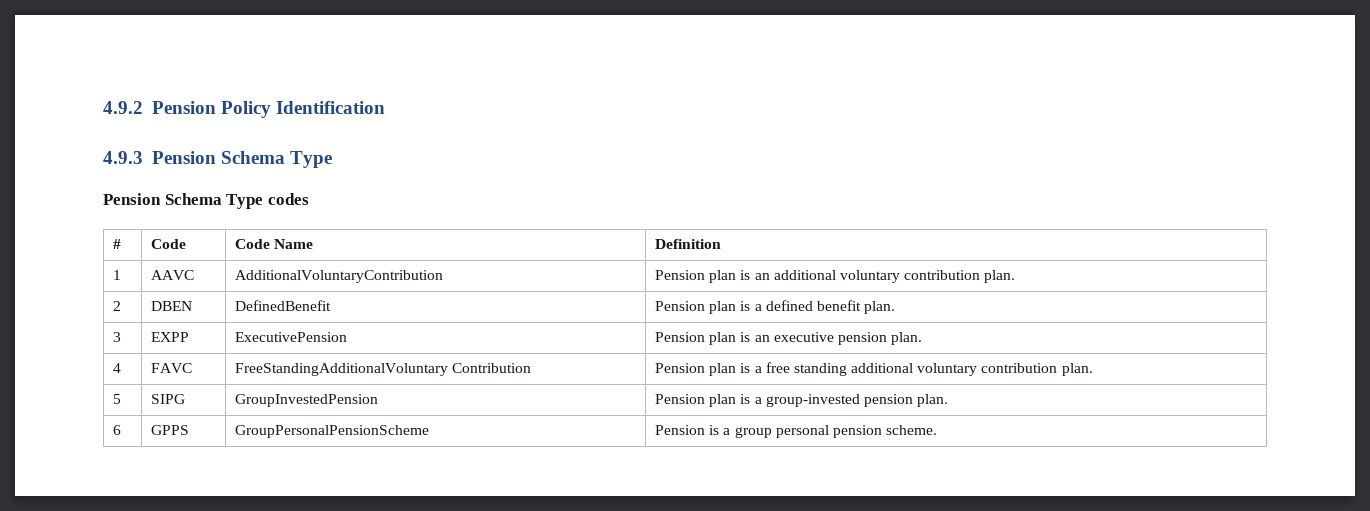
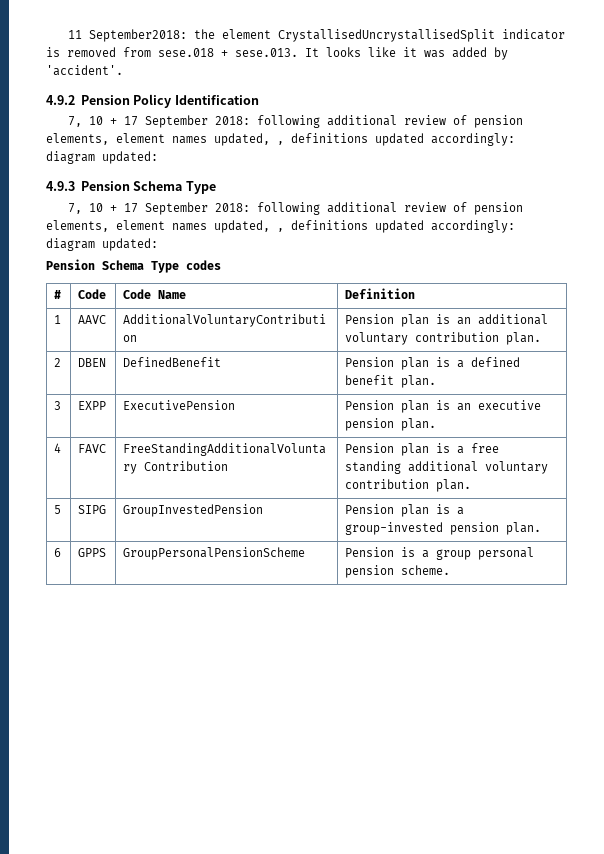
+ 11 September2018: the element CrystallisedUncrystallisedSplit indicator is removed from sese.018 + sese.013. It looks like it was added by 'accident'.
  4.9.2 Pension Policy Identification
+ 7, 10 + 17 September 2018: following additional review of pension elements, element names updated, , definitions updated accordingly: diagram updated:
  4.9.3 Pension Schema Type
+ 7, 10 + 17 September 2018: following additional review of pension elements, element names updated, , definitions updated accordingly: diagram updated:

